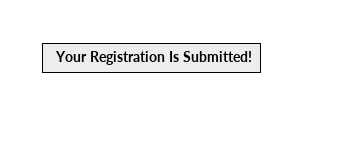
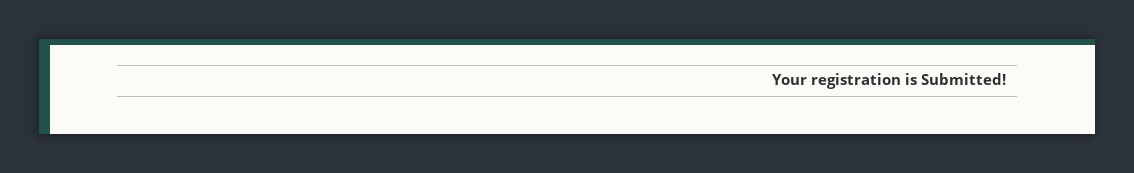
- Your Registration Is Submitted!
+ Your registration is Submitted!

